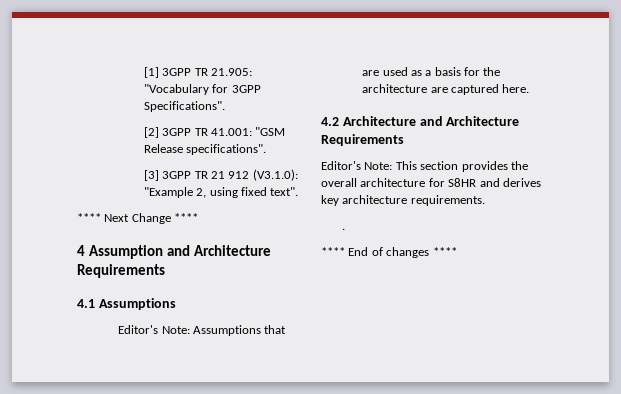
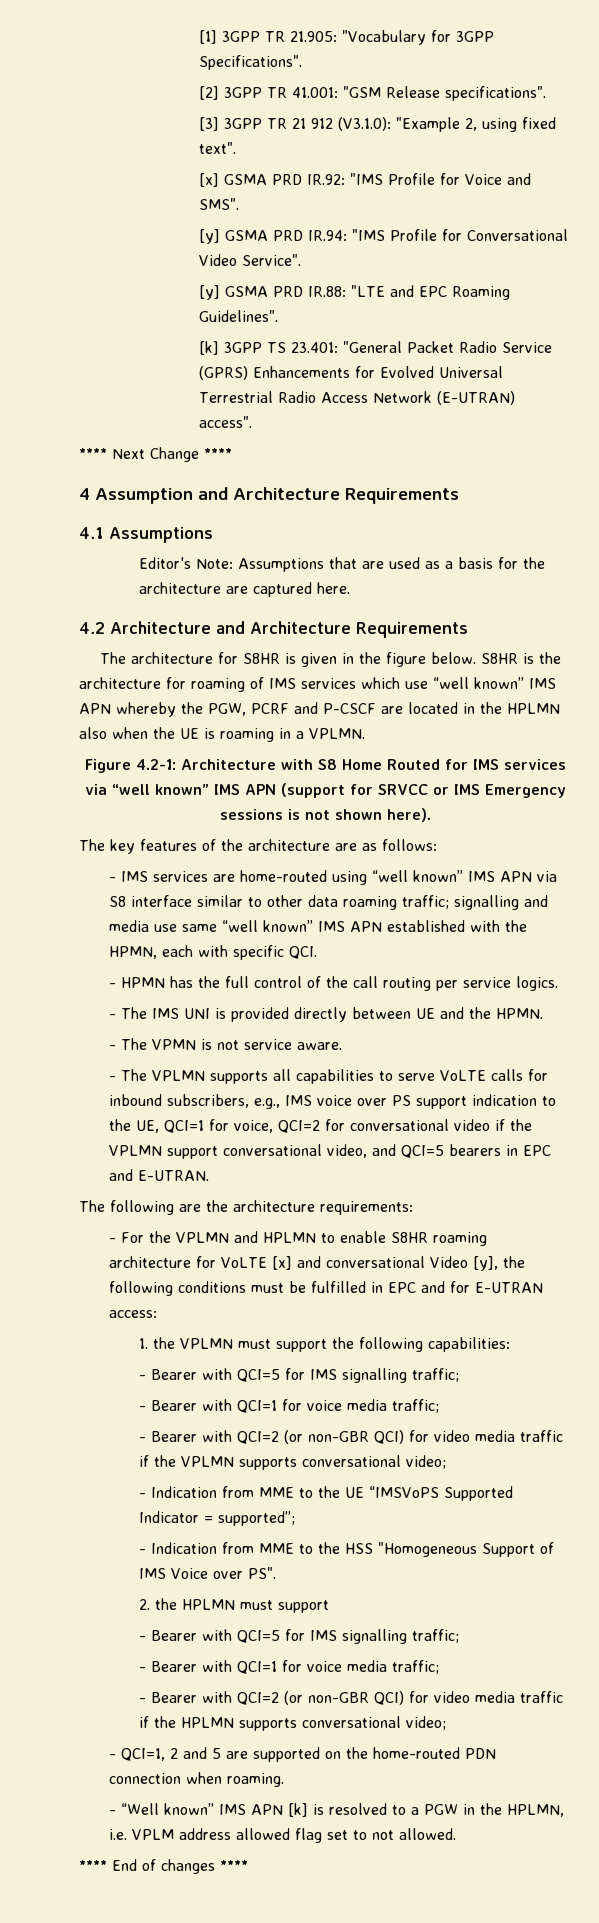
+ [x] GSMA PRD IR.92: "IMS Profile for Voice and SMS".
+ [y] GSMA PRD IR.94: "IMS Profile for Conversational Video Service".
+ [y] GSMA PRD IR.88: "LTE and EPC Roaming Guidelines".
+ [k] 3GPP TS 23.401: "General Packet Radio Service (GPRS) Enhancements for Evolved Universal Terrestrial Radio Access Network (E-UTRAN) access".
- Editor's Note: This section provides the overall architecture for S8HR and derives key architecture requirements.
- .
+ The architecture for S8HR is given in the figure below. S8HR is the architecture for roaming of IMS services which use “well known” IMS APN whereby the PGW, PCRF and P-CSCF are located in the HPLMN also when the UE is roaming in a VPLMN.
+ Figure 4.2-1: Architecture with S8 Home Routed for IMS services via “well known” IMS APN (support for SRVCC or IMS Emergency sessions is not shown here).
+ The key features of the architecture are as follows:
+ - IMS services are home-routed using “well known” IMS APN via S8 interface similar to other data roaming traffic; signalling and media use same “well known” IMS APN established with the HPMN, each with specific QCI.
+ - HPMN has the full control of the call routing per service logics.
+ - The IMS UNI is provided directly between UE and the HPMN.
+ - The VPMN is not service aware.
+ - The VPLMN supports all capabilities to serve VoLTE calls for inbound subscribers, e.g., IMS voice over PS support indication to the UE, QCI=1 for voice, QCI=2 for conversational video if the VPLMN support conversational video, and QCI=5 bearers in EPC and E-UTRAN.
+ The following are the architecture requirements:
+ - For the VPLMN and HPLMN to enable S8HR roaming architecture for VoLTE [x] and conversational Video [y], the following conditions must be fulfilled in EPC and for E-UTRAN access:
+ 1. the VPLMN must support the following capabilities:
+ - Bearer with QCI=5 for IMS signalling traffic;
+ - Bearer with QCI=1 for voice media traffic;
+ - Bearer with QCI=2 (or non-GBR QCI) for video media traffic if the VPLMN supports conversational video;
+ - Indication from MME to the UE “IMSVoPS Supported Indicator = supported”;
+ - Indication from MME to the HSS "Homogeneous Support of IMS Voice over PS".
+ 2. the HPLMN must support
+ - Bearer with QCI=5 for IMS signalling traffic;
+ - Bearer with QCI=1 for voice media traffic;
+ - Bearer with QCI=2 (or non-GBR QCI) for video media traffic if the HPLMN supports conversational video;
+ - QCI=1, 2 and 5 are supported on the home-routed PDN connection when roaming.
+ - “Well known” IMS APN [k] is resolved to a PGW in the HPLMN, i.e. VPLM address allowed flag set to not allowed.

